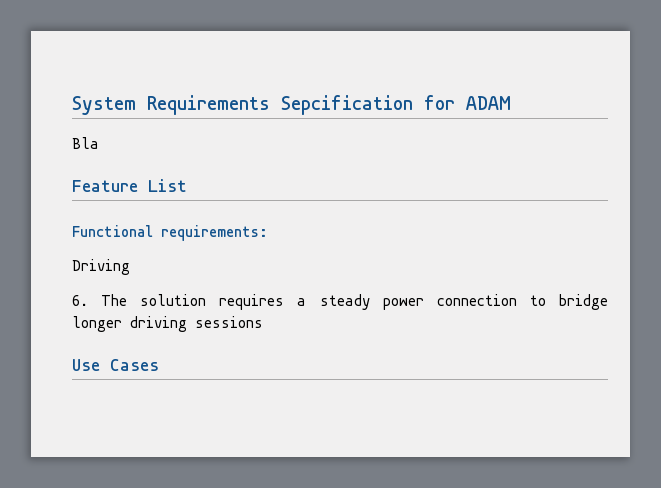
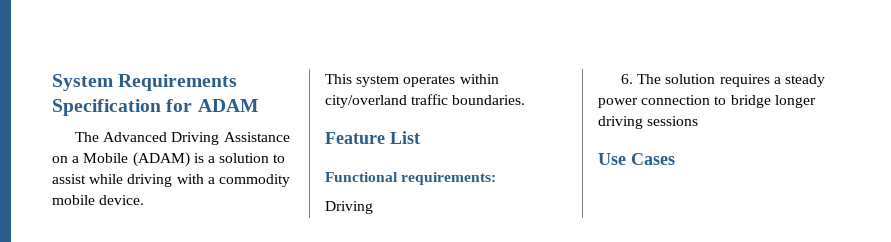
- System Requirements Sepcification for ADAM
+ System Requirements Specification for ADAM
- Bla
+ The Advanced Driving Assistance on a Mobile (ADAM) is a solution to assist while driving with a commodity mobile device.
+ This system operates within city/overland traffic boundaries.

